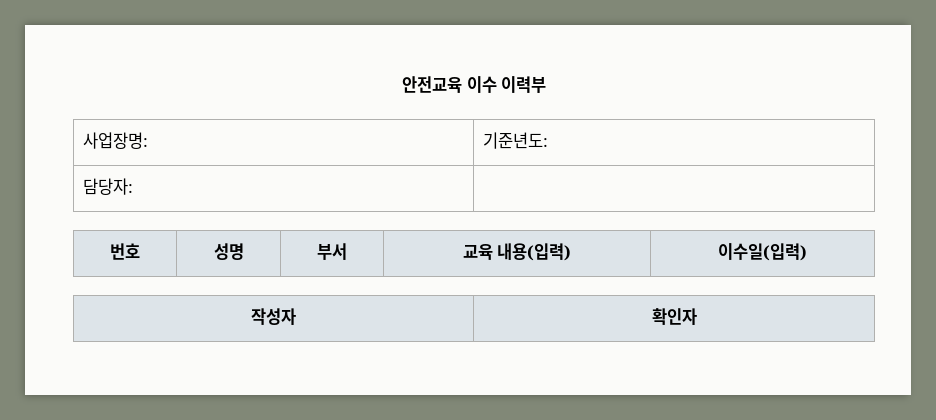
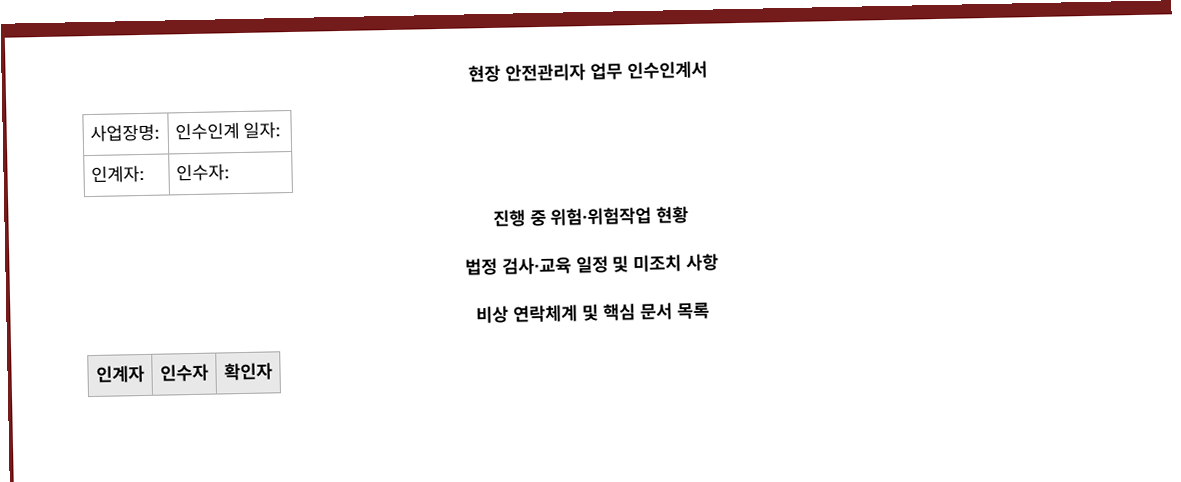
- 안전교육 이수 이력부
- 사업장명: | 기준년도:
- 담당자: |
- 번호 | 성명 | 부서 | 교육 내용(입력) | 이수일(입력)
- 작성자 | 확인자
+ 현장 안전관리자 업무 인수인계서
+ 사업장명: | 인수인계 일자:
+ 인계자: | 인수자:
+ 진행 중 위험·위험작업 현황
+ 법정 검사·교육 일정 및 미조치 사항
+ 비상 연락체계 및 핵심 문서 목록
+ 인계자 | 인수자 | 확인자

